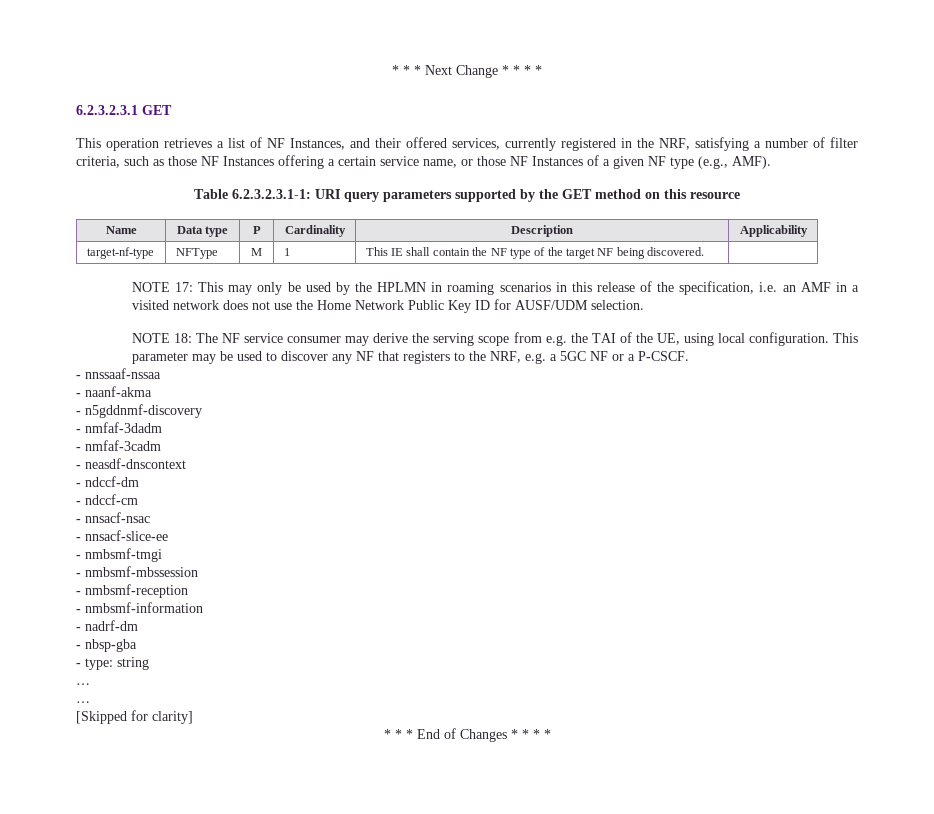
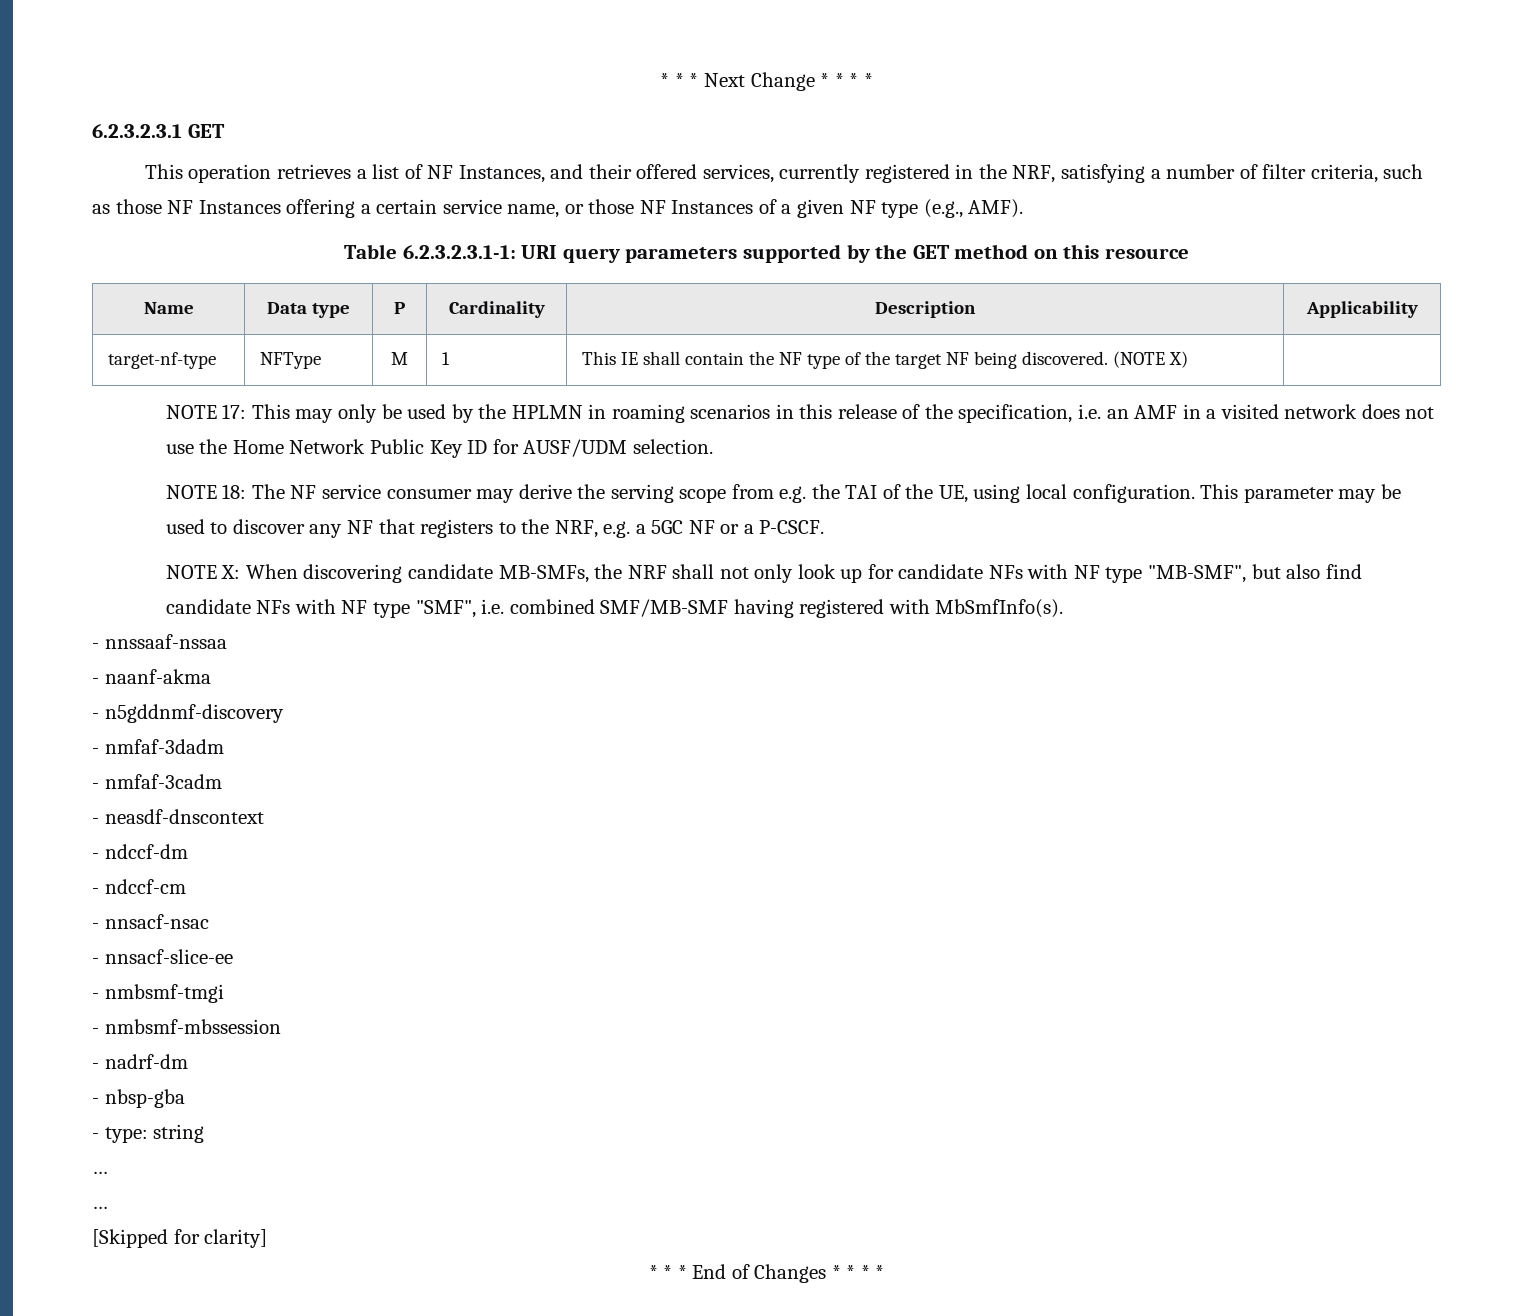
- target-nf-type | NFType | M | 1 | This IE shall contain the NF type of the target NF being discovered. |
+ target-nf-type | NFType | M | 1 | This IE shall contain the NF type of the target NF being discovered. (NOTE X) |
+ NOTE X: When discovering candidate MB-SMFs, the NRF shall not only look up for candidate NFs with NF type "MB-SMF", but also find candidate NFs with NF type "SMF", i.e. combined SMF/MB-SMF having registered with MbSmfInfo(s).
- - nmbsmf-reception
- - nmbsmf-information

